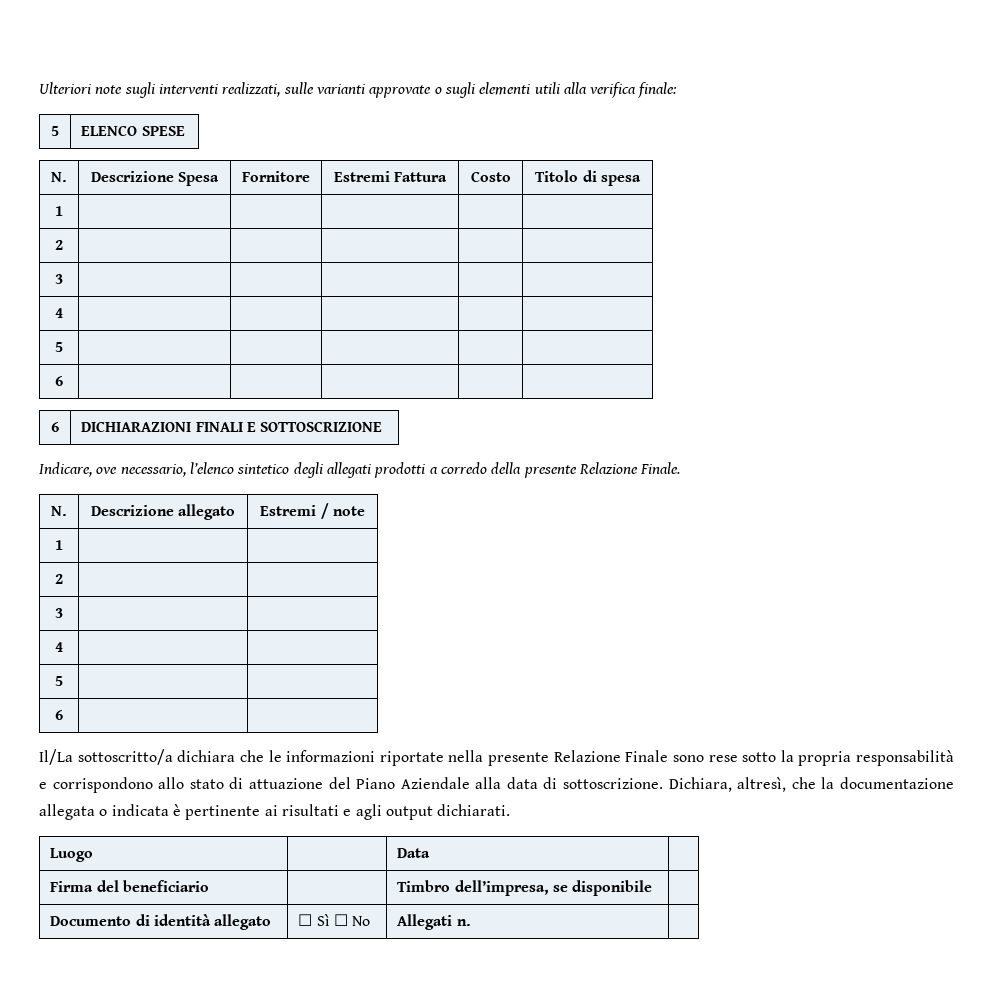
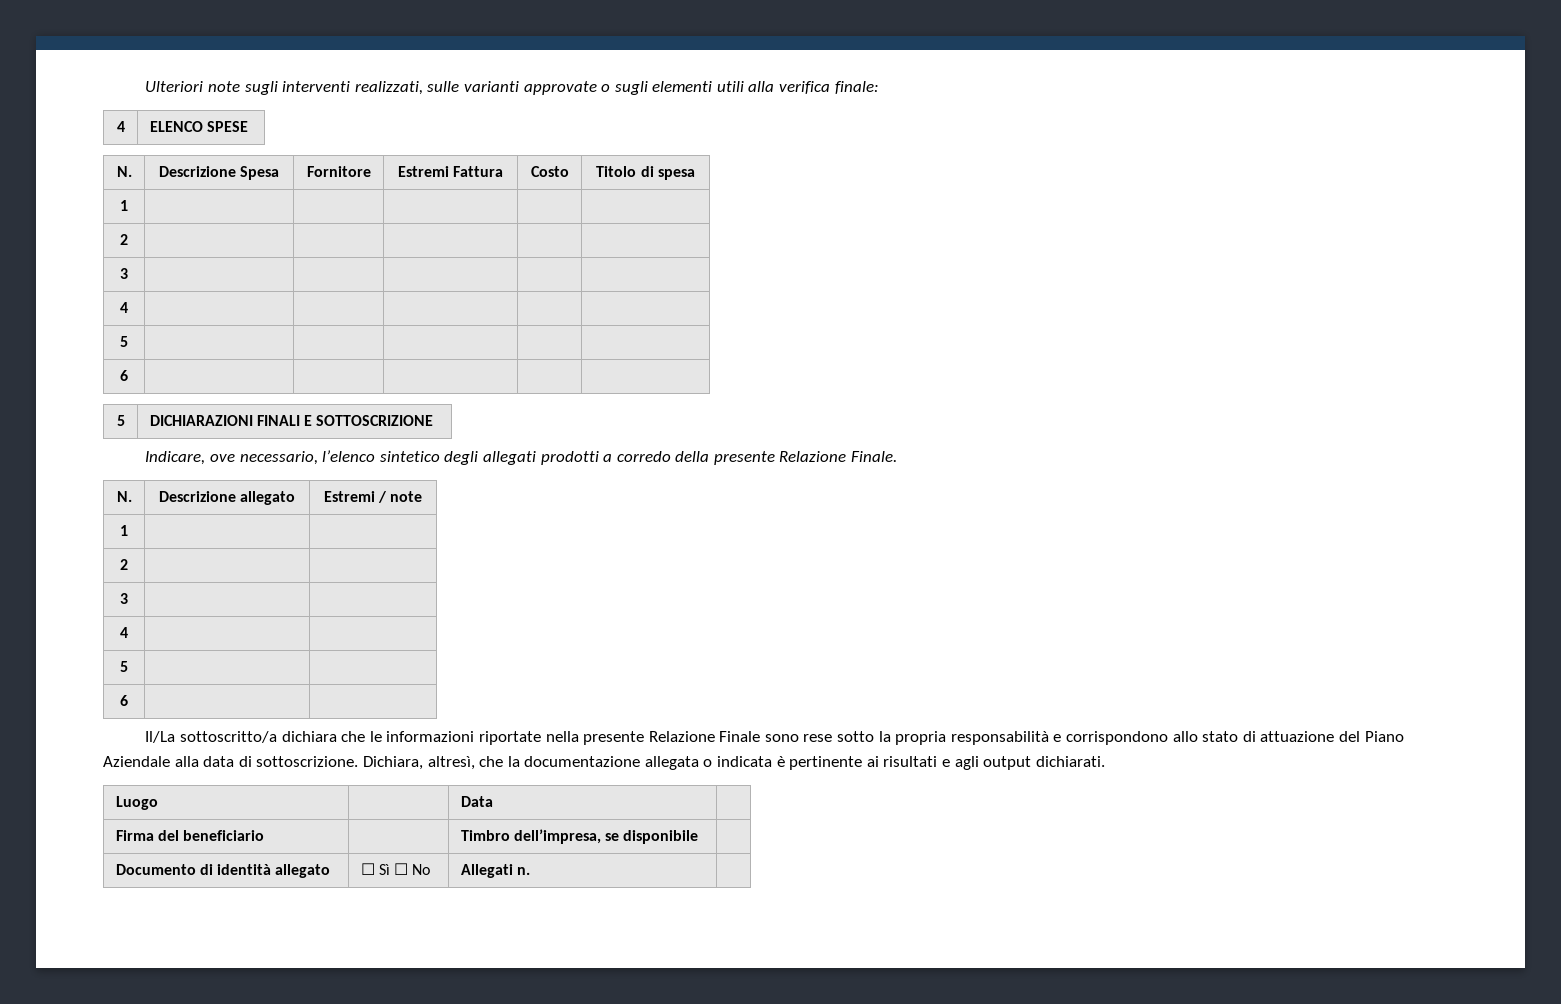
- 5 | ELENCO SPESE
+ 4 | ELENCO SPESE
- 6 | DICHIARAZIONI FINALI E SOTTOSCRIZIONE
+ 5 | DICHIARAZIONI FINALI E SOTTOSCRIZIONE

